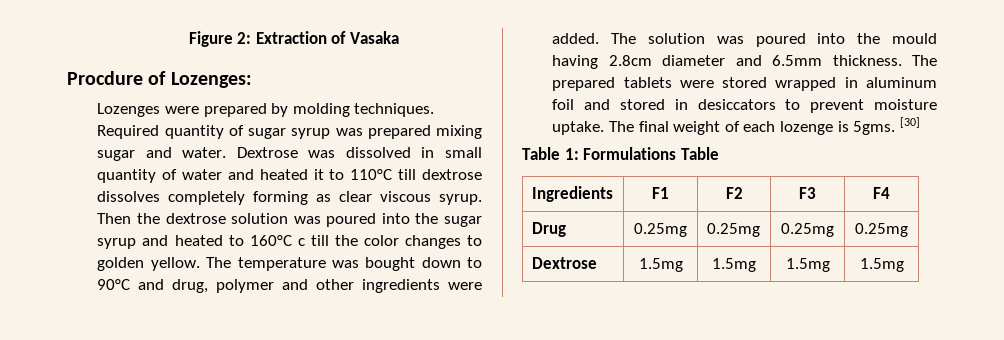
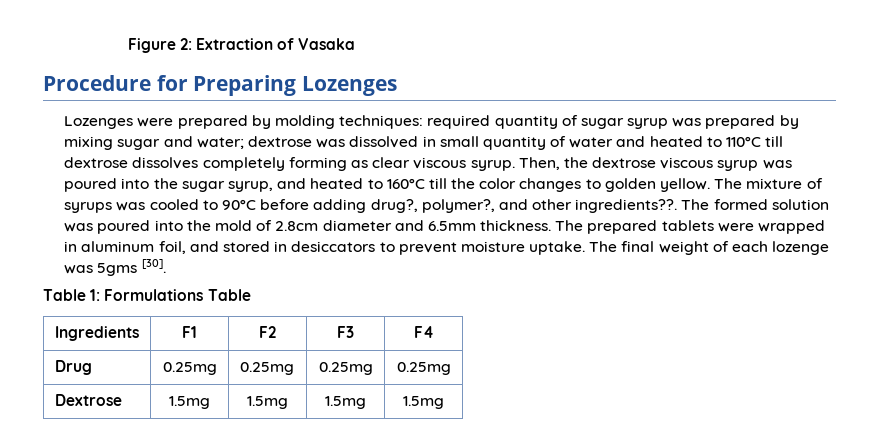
- Procdure of Lozenges:
+ Procedure for Preparing Lozenges
- Lozenges were prepared by molding techniques. Required quantity of sugar syrup was prepared mixing sugar and water. Dextrose was dissolved in small quantity of water and heated it to 110°C till dextrose dissolves completely forming as clear viscous syrup.
+ Lozenges were prepared by molding techniques: required quantity of sugar syrup was prepared by mixing sugar and water; dextrose was dissolved in small quantity of water and heated to 110°C till dextrose dissolves completely forming as clear viscous syrup.
- Then the dextrose solution was poured into the sugar syrup and heated to 160°C c till the color changes to golden yellow.
+ Then, the dextrose viscous syrup was poured into the sugar syrup, and heated to 160°C till the color changes to golden yellow.
- The temperature was bought down to 90°C and drug, polymer and other ingredients were added. The solution was poured into the mould having 2.8cm diameter and 6.5mm thickness.
+ The mixture of syrups was cooled to 90°C before adding drug?, polymer?, and other ingredients??. The formed solution was poured into the mold of 2.8cm diameter and 6.5mm thickness.
- The prepared tablets were stored wrapped in aluminum foil and stored in desiccators to prevent moisture uptake.
+ The prepared tablets were wrapped in aluminum foil, and stored in desiccators to prevent moisture uptake.
- The final weight of each lozenge is 5gms. [30]
+ The final weight of each lozenge was 5gms [30].

